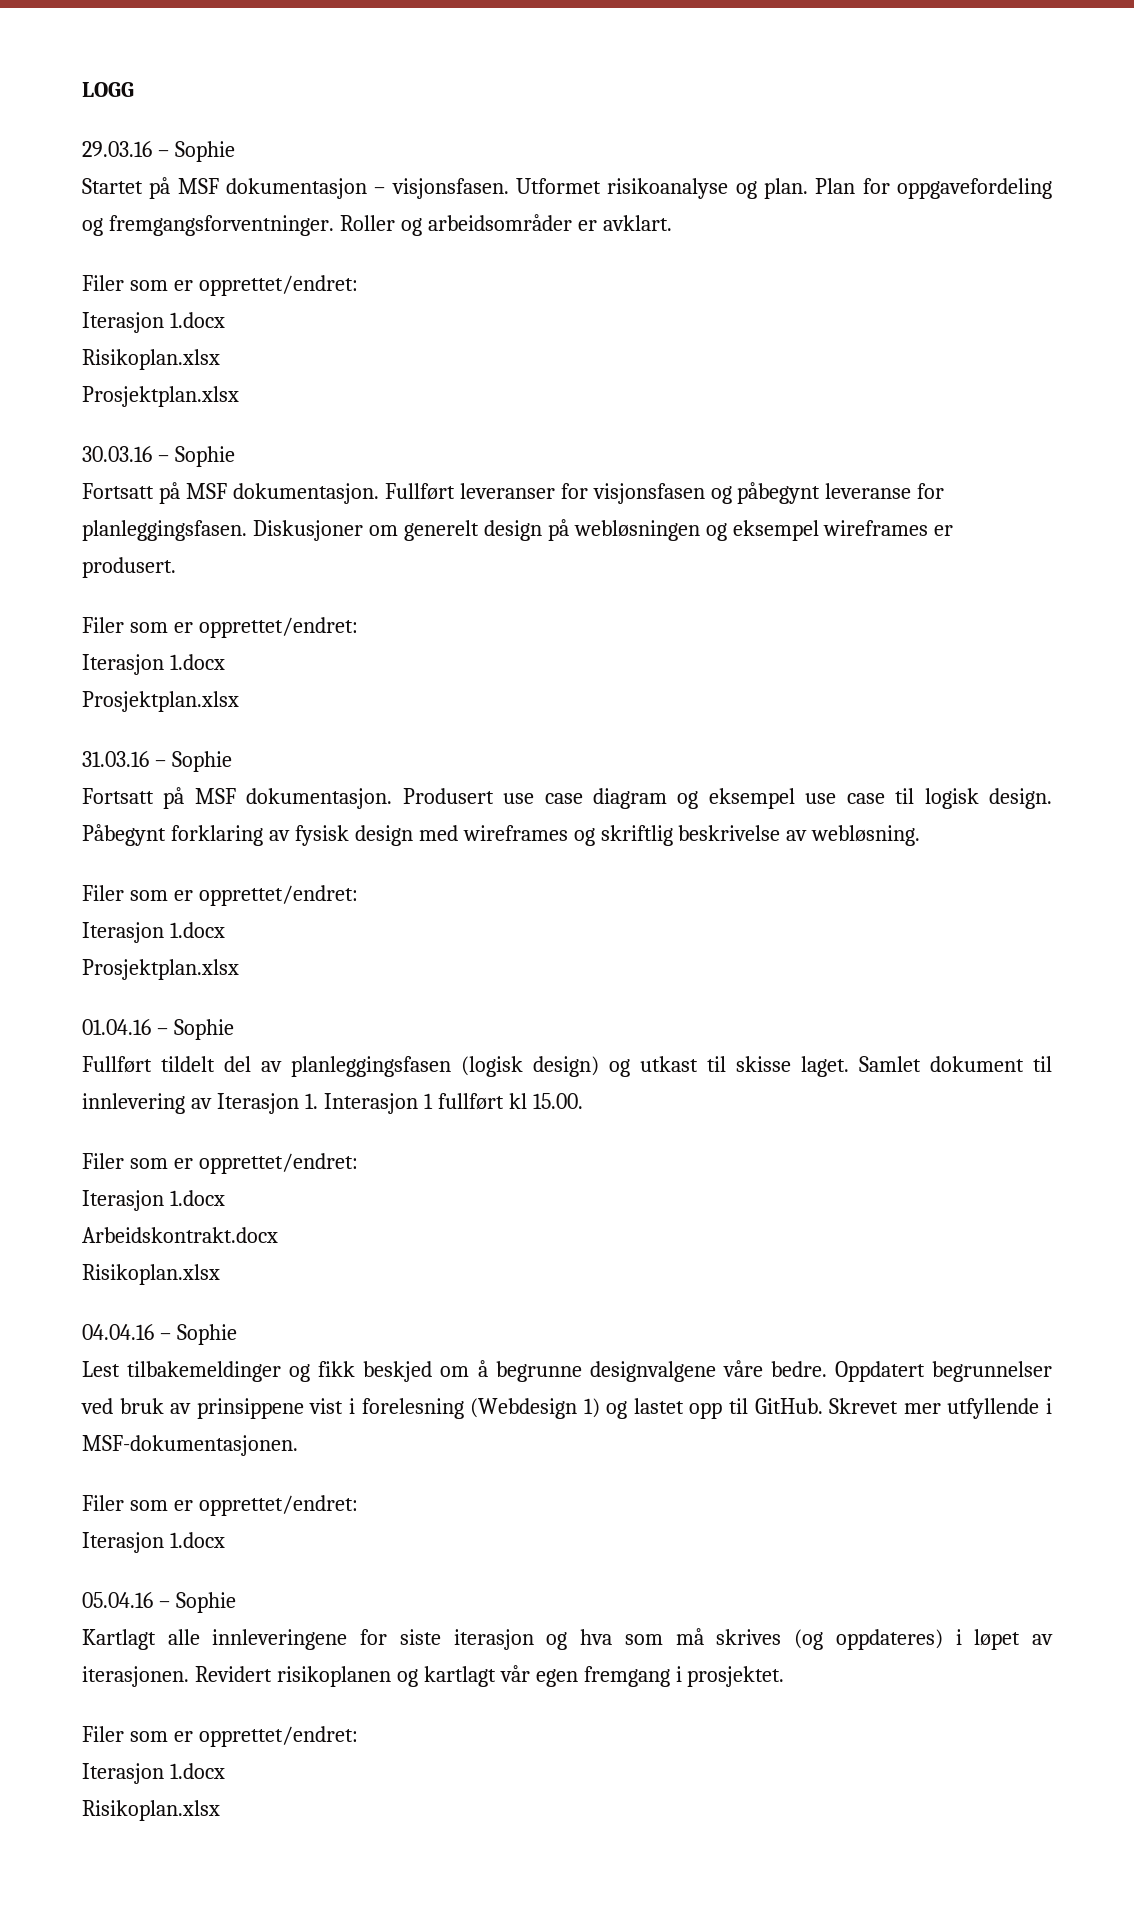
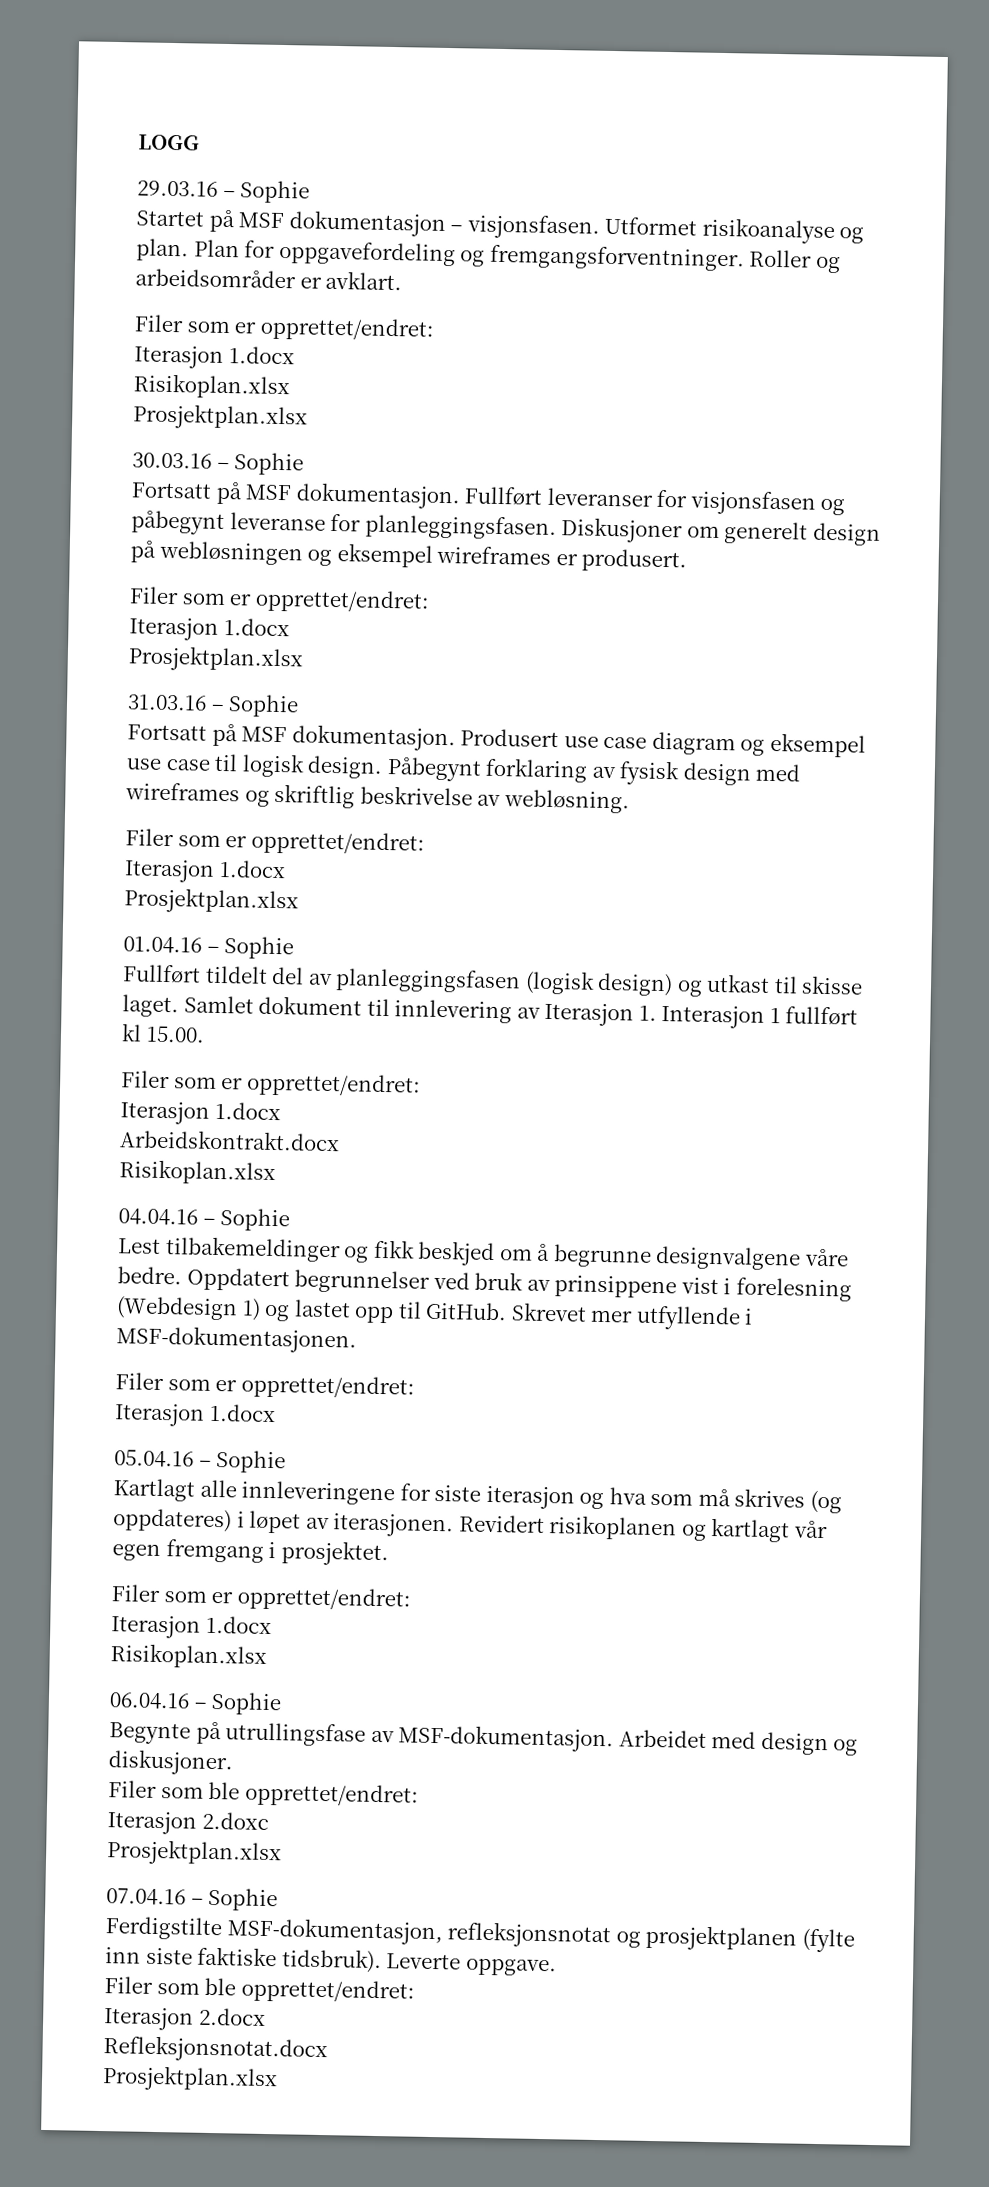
+ 06.04.16 – Sophie
+ Begynte på utrullingsfase av MSF-dokumentasjon. Arbeidet med design og diskusjoner.
+ Filer som ble opprettet/endret:
+ Iterasjon 2.doxc
+ Prosjektplan.xlsx
+ 07.04.16 – Sophie
+ Ferdigstilte MSF-dokumentasjon, refleksjonsnotat og prosjektplanen (fylte inn siste faktiske tidsbruk). Leverte oppgave.
+ Filer som ble opprettet/endret:
+ Iterasjon 2.docx
+ Refleksjonsnotat.docx
+ Prosjektplan.xlsx

